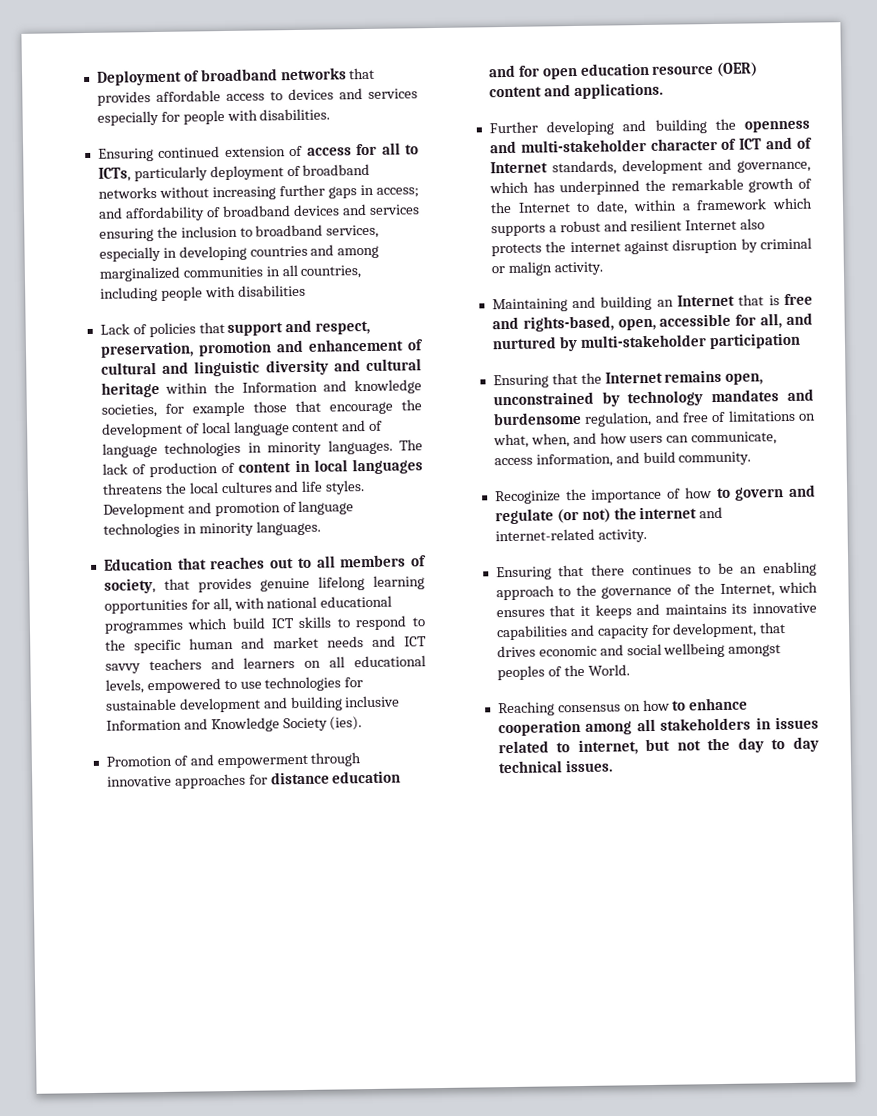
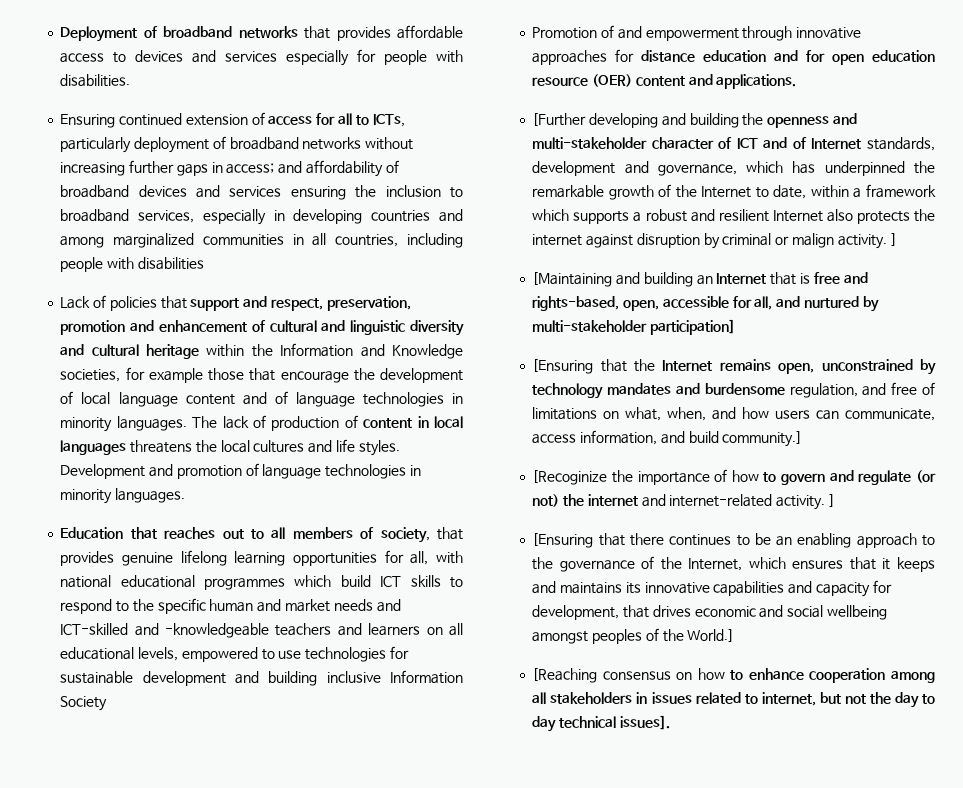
- Lack of policies that support and respect, preservation, promotion and enhancement of cultural and linguistic diversity and cultural heritage within the Information and knowledge societies, for example those that encourage the development of local language content and of language technologies in minority languages.
+ Lack of policies that support and respect, preservation, promotion and enhancement of cultural and linguistic diversity and cultural heritage within the Information and Knowledge societies, for example those that encourage the development of local language content and of language technologies in minority languages.
- Education that reaches out to all members of society, that provides genuine lifelong learning opportunities for all, with national educational programmes which build ICT skills to respond to the specific human and market needs and ICT savvy teachers and learners on all educational levels, empowered to use technologies for sustainable development and building inclusive Information and Knowledge Society (ies).
+ Education that reaches out to all members of society, that provides genuine lifelong learning opportunities for all, with national educational programmes which build ICT skills to respond to the specific human and market needs and ICT-skilled and -knowledgeable teachers and learners on all educational levels, empowered to use technologies for sustainable development and building inclusive Information Society
- Further developing and building the openness and multi-stakeholder character of ICT and of Internet standards, development and governance, which has underpinned the remarkable growth of the Internet to date, within a framework which supports a robust and resilient Internet also protects the internet against disruption by criminal or malign activity.
- Maintaining and building an Internet that is free and rights-based, open, accessible for all, and nurtured by multi-stakeholder participation
- Ensuring that the Internet remains open, unconstrained by technology mandates and burdensome regulation, and free of limitations on what, when, and how users can communicate, access information, and build community.
- Recoginize the importance of how to govern and regulate (or not) the internet and internet-related activity.
- Ensuring that there continues to be an enabling approach to the governance of the Internet, which ensures that it keeps and maintains its innovative capabilities and capacity for development, that drives economic and social wellbeing amongst peoples of the World.
- Reaching consensus on how to enhance cooperation among all stakeholders in issues related to internet, but not the day to day technical issues.
+ [Further developing and building the openness and multi-stakeholder character of ICT and of Internet standards, development and governance, which has underpinned the remarkable growth of the Internet to date, within a framework which supports a robust and resilient Internet also protects the internet against disruption by criminal or malign activity. ]
+ [Maintaining and building an Internet that is free and rights-based, open, accessible for all, and nurtured by multi-stakeholder participation]
+ [Ensuring that the Internet remains open, unconstrained by technology mandates and burdensome regulation, and free of limitations on what, when, and how users can communicate, access information, and build community.]
+ [Recoginize the importance of how to govern and regulate (or not) the internet and internet-related activity. ]
+ [Ensuring that there continues to be an enabling approach to the governance of the Internet, which ensures that it keeps and maintains its innovative capabilities and capacity for development, that drives economic and social wellbeing amongst peoples of the World.]
+ [Reaching consensus on how to enhance cooperation among all stakeholders in issues related to internet, but not the day to day technical issues].

